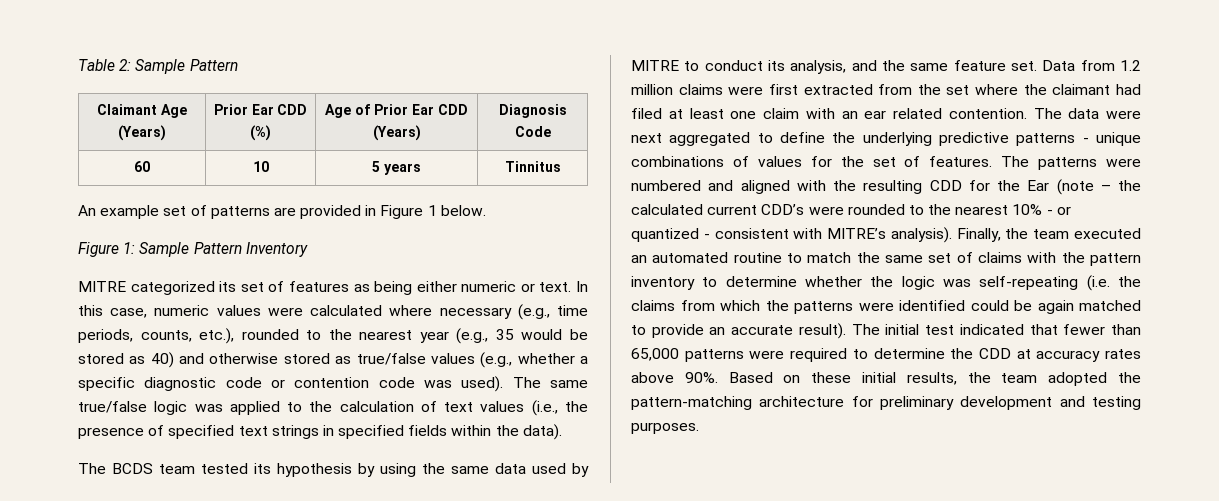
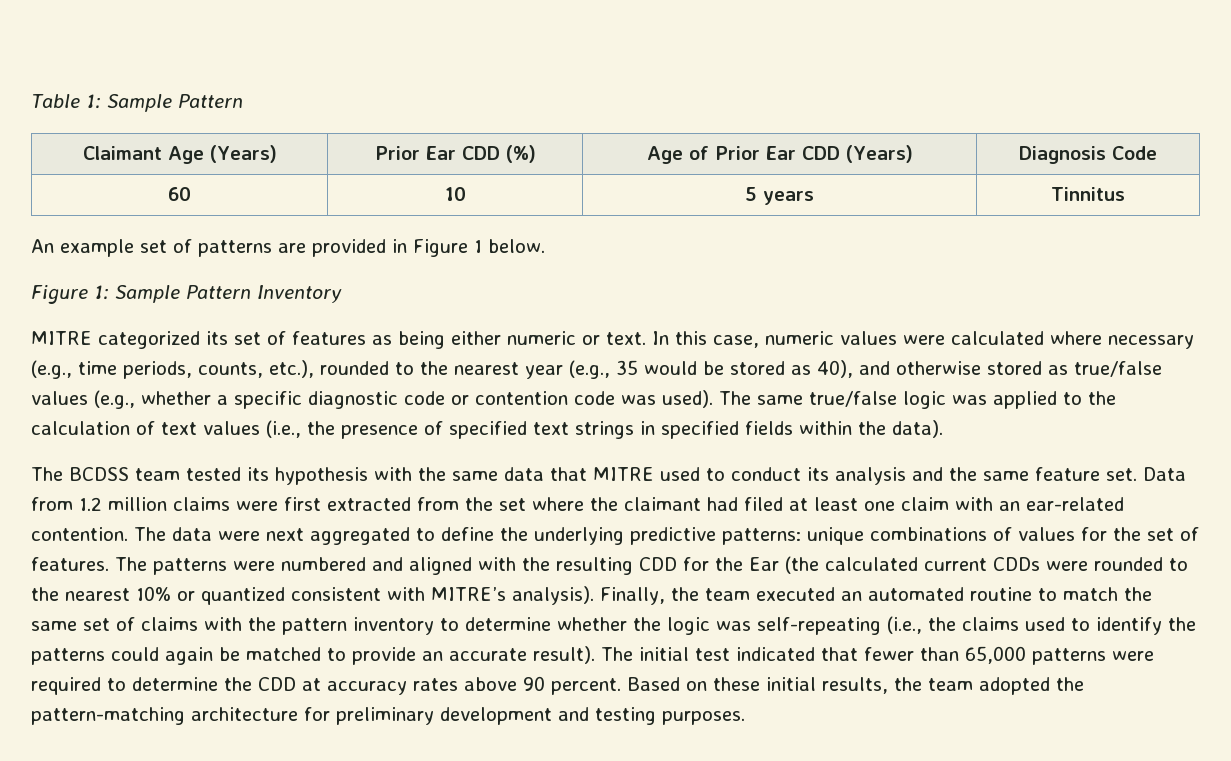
- Table 2: Sample Pattern
+ Table 1: Sample Pattern
- In this case, numeric values were calculated where necessary (e.g., time periods, counts, etc.), rounded to the nearest year (e.g., 35 would be stored as 40) and otherwise stored as true/false values (e.g., whether a specific diagnostic code or contention code was used).
+ In this case, numeric values were calculated where necessary (e.g., time periods, counts, etc.), rounded to the nearest year (e.g., 35 would be stored as 40), and otherwise stored as true/false values (e.g., whether a specific diagnostic code or contention code was used).
- The BCDS team tested its hypothesis by using the same data used by MITRE to conduct its analysis, and the same feature set.
+ The BCDSS team tested its hypothesis with the same data that MITRE used to conduct its analysis and the same feature set.
- Data from 1.2 million claims were first extracted from the set where the claimant had filed at least one claim with an ear related contention.
+ Data from 1.2 million claims were first extracted from the set where the claimant had filed at least one claim with an ear-related contention.
- The data were next aggregated to define the underlying predictive patterns - unique combinations of values for the set of features.
+ The data were next aggregated to define the underlying predictive patterns: unique combinations of values for the set of features.
- The patterns were numbered and aligned with the resulting CDD for the Ear (note – the calculated current CDD’s were rounded to the nearest 10% - or quantized - consistent with MITRE’s analysis).
+ The patterns were numbered and aligned with the resulting CDD for the Ear (the calculated current CDDs were rounded to the nearest 10% or quantized consistent with MITRE’s analysis).
- Finally, the team executed an automated routine to match the same set of claims with the pattern inventory to determine whether the logic was self-repeating (i.e. the claims from which the patterns were identified could be again matched to provide an accurate result).
+ Finally, the team executed an automated routine to match the same set of claims with the pattern inventory to determine whether the logic was self-repeating (i.e., the claims used to identify the patterns could again be matched to provide an accurate result).
- The initial test indicated that fewer than 65,000 patterns were required to determine the CDD at accuracy rates above 90%.
+ The initial test indicated that fewer than 65,000 patterns were required to determine the CDD at accuracy rates above 90 percent.

